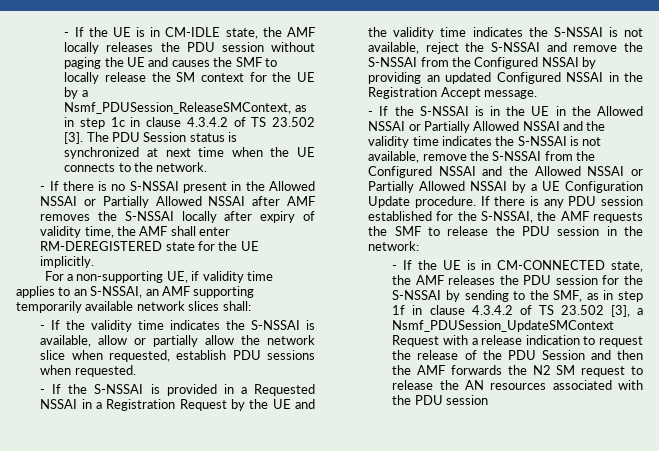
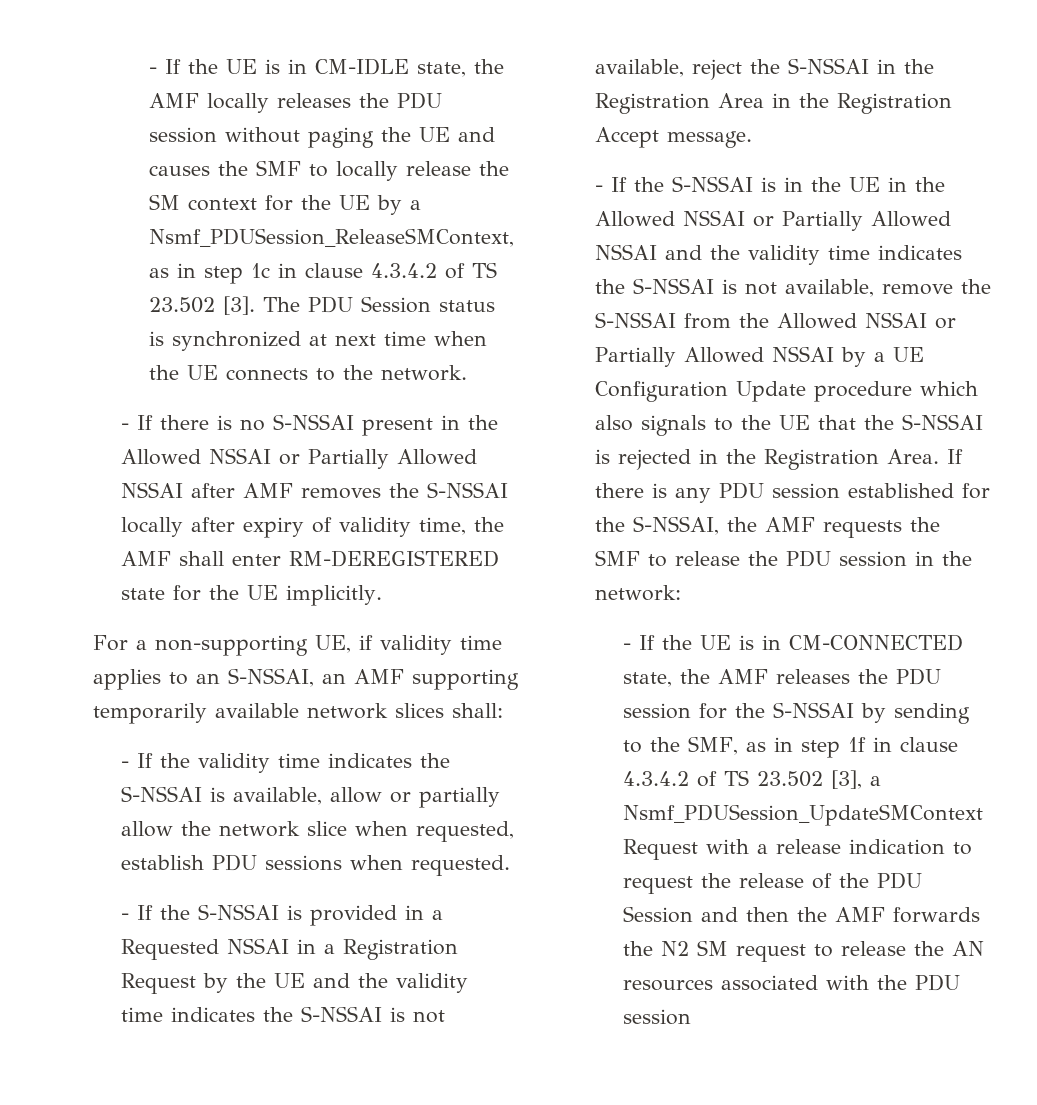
- - If the S-NSSAI is provided in a Requested NSSAI in a Registration Request by the UE and the validity time indicates the S-NSSAI is not available, reject the S-NSSAI and remove the S-NSSAI from the Configured NSSAI by providing an updated Configured NSSAI in the Registration Accept message.
+ - If the S-NSSAI is provided in a Requested NSSAI in a Registration Request by the UE and the validity time indicates the S-NSSAI is not available, reject the S-NSSAI in the Registration Area in the Registration Accept message.
- - If the S-NSSAI is in the UE in the Allowed NSSAI or Partially Allowed NSSAI and the validity time indicates the S-NSSAI is not available, remove the S-NSSAI from the Configured NSSAI and the Allowed NSSAI or Partially Allowed NSSAI by a UE Configuration Update procedure.
+ - If the S-NSSAI is in the UE in the Allowed NSSAI or Partially Allowed NSSAI and the validity time indicates the S-NSSAI is not available, remove the S-NSSAI from the Allowed NSSAI or Partially Allowed NSSAI by a UE Configuration Update procedure which also signals to the UE that the S-NSSAI is rejected in the Registration Area.

